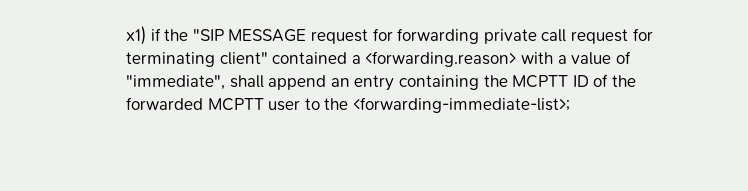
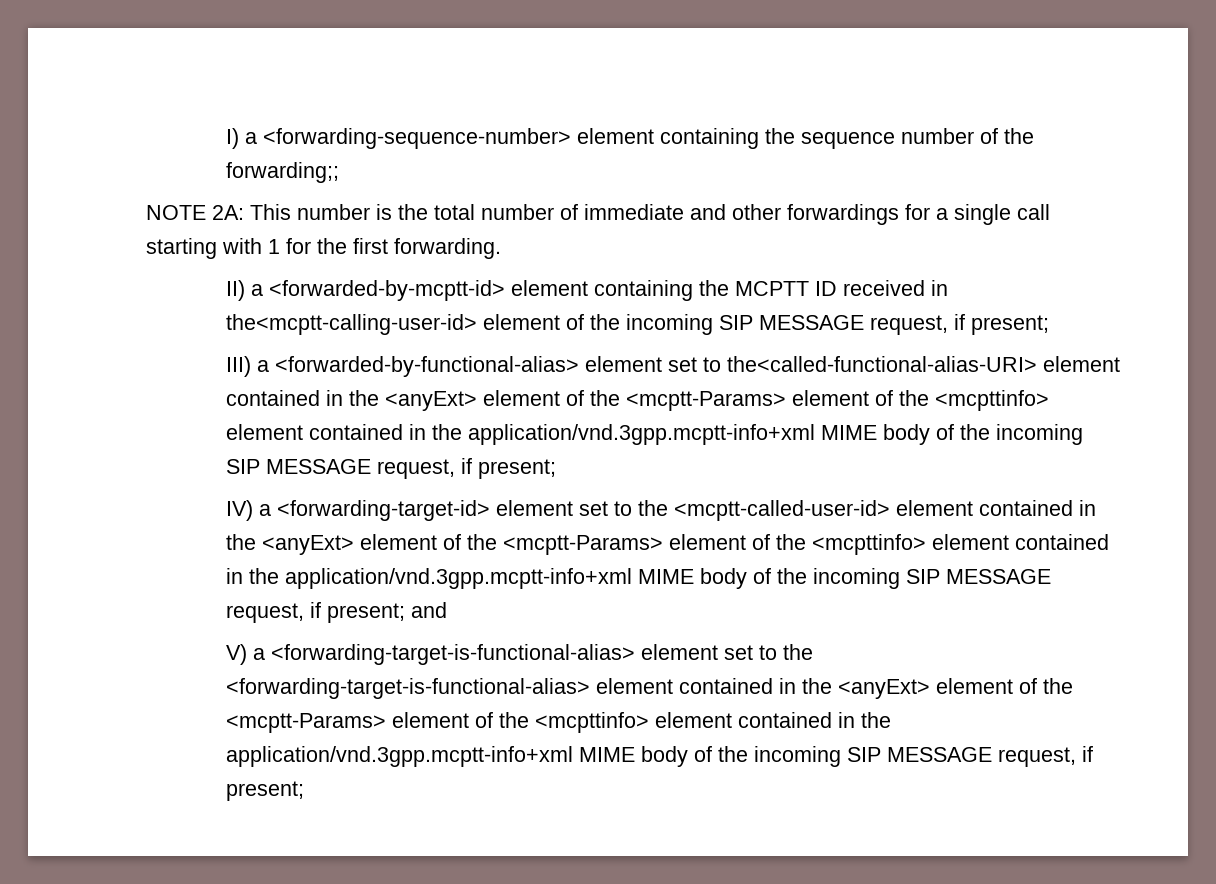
- x1) if the "SIP MESSAGE request for forwarding private call request for terminating client" contained a <forwarding.reason> with a value of "immediate", shall append an entry containing the MCPTT ID of the forwarded MCPTT user to the <forwarding-immediate-list>;
+ I) a <forwarding-sequence-number> element containing the sequence number of the forwarding;;
+ NOTE 2A: This number is the total number of immediate and other forwardings for a single call starting with 1 for the first forwarding.
+ II) a <forwarded-by-mcptt-id> element containing the MCPTT ID received in the<mcptt-calling-user-id> element of the incoming SIP MESSAGE request, if present;
+ III) a <forwarded-by-functional-alias> element set to the<called-functional-alias-URI> element contained in the <anyExt> element of the <mcptt-Params> element of the <mcpttinfo> element contained in the application/vnd.3gpp.mcptt-info+xml MIME body of the incoming SIP MESSAGE request, if present;
+ IV) a <forwarding-target-id> element set to the <mcptt-called-user-id> element contained in the <anyExt> element of the <mcptt-Params> element of the <mcpttinfo> element contained in the application/vnd.3gpp.mcptt-info+xml MIME body of the incoming SIP MESSAGE request, if present; and
+ V) a <forwarding-target-is-functional-alias> element set to the <forwarding-target-is-functional-alias> element contained in the <anyExt> element of the <mcptt-Params> element of the <mcpttinfo> element contained in the application/vnd.3gpp.mcptt-info+xml MIME body of the incoming SIP MESSAGE request, if present;

